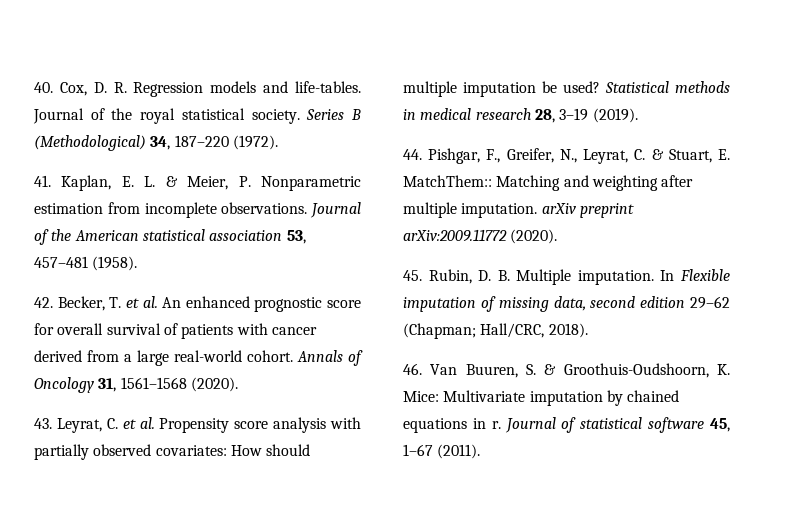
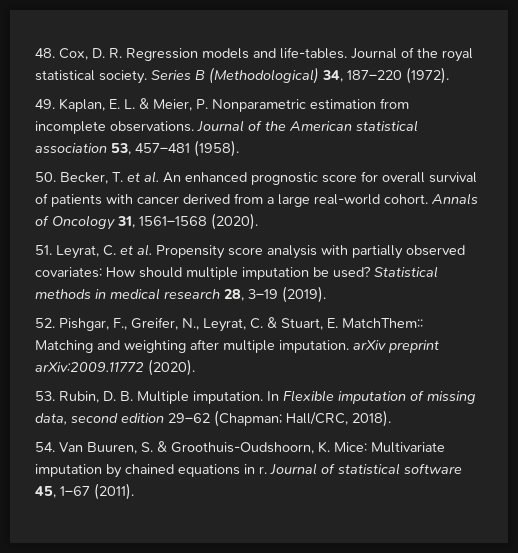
- 40. Cox, D. R. Regression models and life-tables.
+ 48. Cox, D. R. Regression models and life-tables.
- 41. Kaplan, E. L. & Meier, P. Nonparametric estimation from incomplete observations.
+ 49. Kaplan, E. L. & Meier, P. Nonparametric estimation from incomplete observations.
- 42. Becker, T. et al. An enhanced prognostic score for overall survival of patients with cancer derived from a large real-world cohort.
+ 50. Becker, T. et al. An enhanced prognostic score for overall survival of patients with cancer derived from a large real-world cohort.
- 43. Leyrat, C. et al. Propensity score analysis with partially observed covariates: How should multiple imputation be used?
+ 51. Leyrat, C. et al. Propensity score analysis with partially observed covariates: How should multiple imputation be used?
- 44. Pishgar, F., Greifer, N., Leyrat, C. & Stuart, E. MatchThem:: Matching and weighting after multiple imputation. arXiv preprint arXiv:2009.11772 (2020).
+ 52. Pishgar, F., Greifer, N., Leyrat, C. & Stuart, E. MatchThem:: Matching and weighting after multiple imputation. arXiv preprint arXiv:2009.11772 (2020).
- 45. Rubin, D. B. Multiple imputation.
+ 53. Rubin, D. B. Multiple imputation.
- 46. Van Buuren, S. & Groothuis-Oudshoorn, K. Mice: Multivariate imputation by chained equations in r.
+ 54. Van Buuren, S. & Groothuis-Oudshoorn, K. Mice: Multivariate imputation by chained equations in r.

